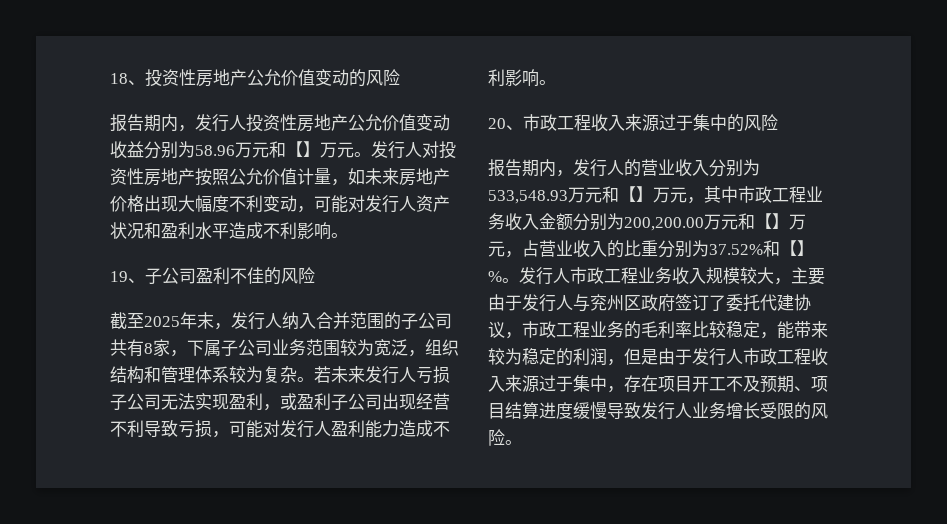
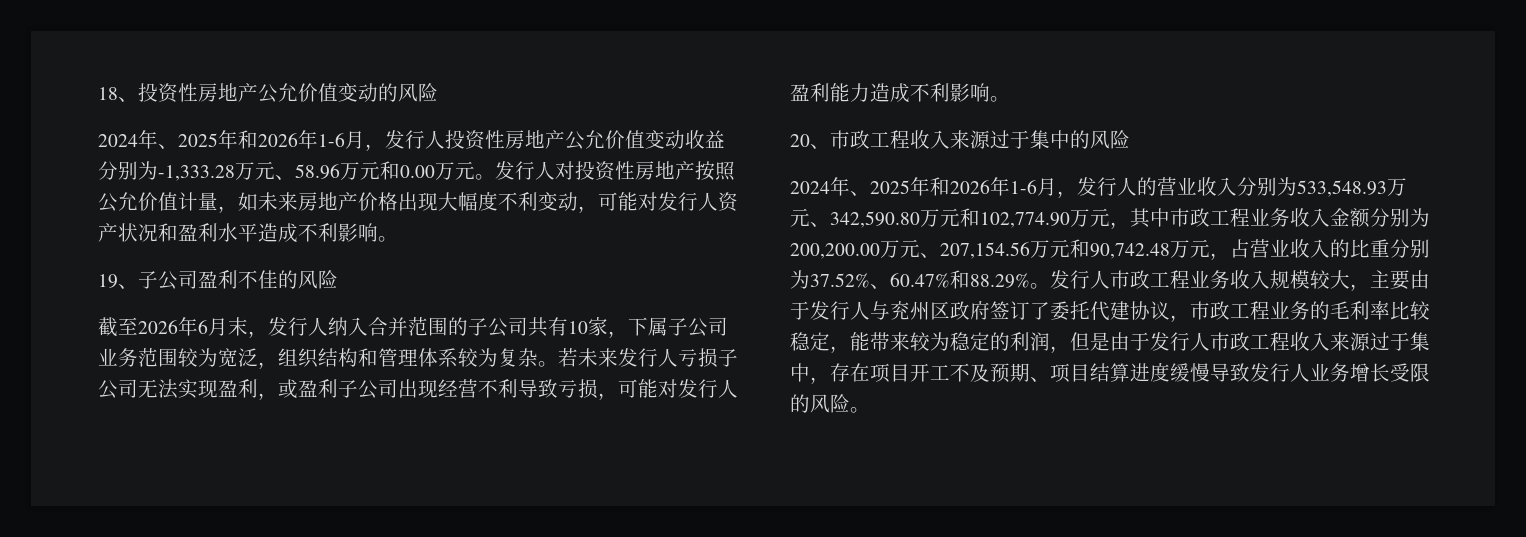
- 报告期内，发行人投资性房地产公允价值变动收益分别为58.96万元和【】万元。
+ 2024年、2025年和2026年1-6月，发行人投资性房地产公允价值变动收益分别为-1,333.28万元、58.96万元和0.00万元。
- 截至2025年末，发行人纳入合并范围的子公司共有8家，下属子公司业务范围较为宽泛，组织结构和管理体系较为复杂。
+ 截至2026年6月末，发行人纳入合并范围的子公司共有10家，下属子公司业务范围较为宽泛，组织结构和管理体系较为复杂。
- 报告期内，发行人的营业收入分别为533,548.93万元和【】万元，其中市政工程业务收入金额分别为200,200.00万元和【】万元，占营业收入的比重分别为37.52%和【】%。
+ 2024年、2025年和2026年1-6月，发行人的营业收入分别为533,548.93万元、342,590.80万元和102,774.90万元，其中市政工程业务收入金额分别为200,200.00万元、207,154.56万元和90,742.48万元，占营业收入的比重分别为37.52%、60.47%和88.29%。

